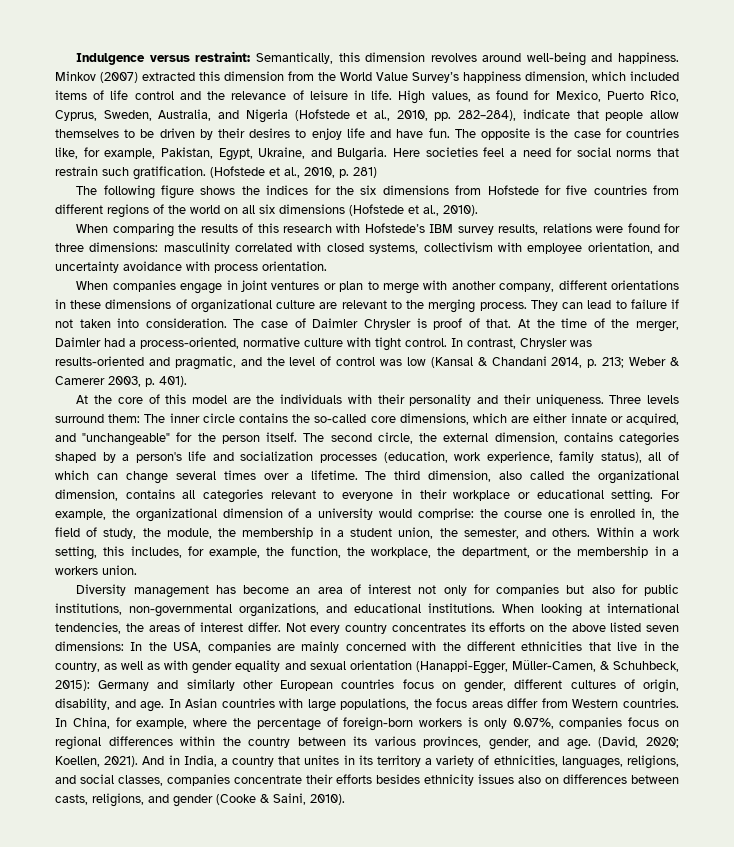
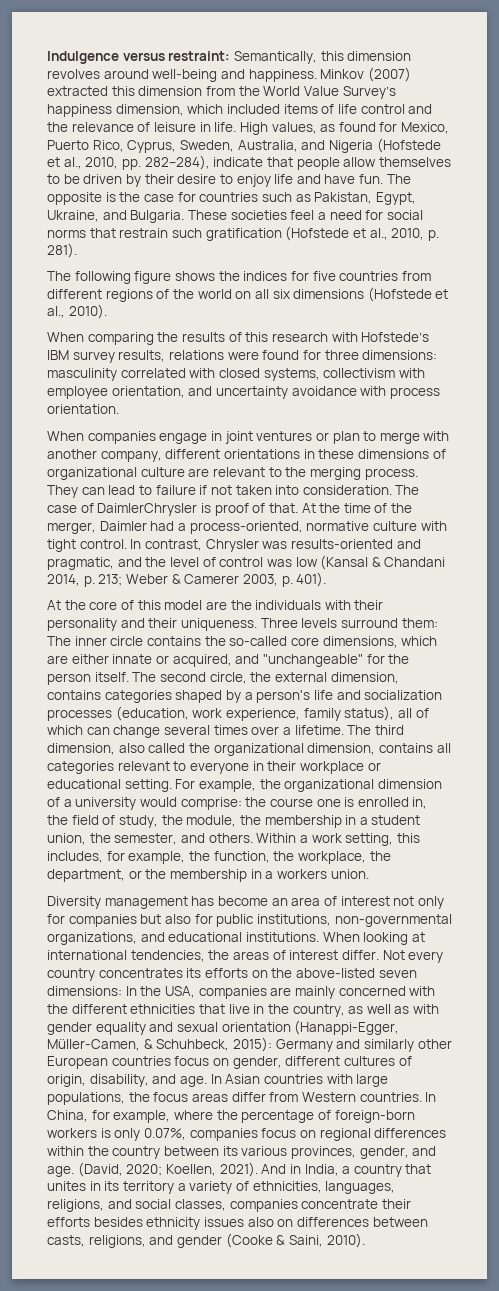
- High values, as found for Mexico, Puerto Rico, Cyprus, Sweden, Australia, and Nigeria (Hofstede et al., 2010, pp. 282–284), indicate that people allow themselves to be driven by their desires to enjoy life and have fun.
+ High values, as found for Mexico, Puerto Rico, Cyprus, Sweden, Australia, and Nigeria (Hofstede et al., 2010, pp. 282–284), indicate that people allow themselves to be driven by their desire to enjoy life and have fun.
- The opposite is the case for countries like, for example, Pakistan, Egypt, Ukraine, and Bulgaria.
+ The opposite is the case for countries such as Pakistan, Egypt, Ukraine, and Bulgaria.
- Here societies feel a need for social norms that restrain such gratification. (Hofstede et al., 2010, p. 281)
+ These societies feel a need for social norms that restrain such gratification (Hofstede et al., 2010, p. 281).
- The following figure shows the indices for the six dimensions from Hofstede for five countries from different regions of the world on all six dimensions (Hofstede et al., 2010).
+ The following figure shows the indices for five countries from different regions of the world on all six dimensions (Hofstede et al., 2010).
- The case of Daimler Chrysler is proof of that.
+ The case of DaimlerChrysler is proof of that.
- Not every country concentrates its efforts on the above listed seven dimensions: In the USA, companies are mainly concerned with the different ethnicities that live in the country, as well as with gender equality and sexual orientation (Hanappi-Egger, Müller-Camen, & Schuhbeck, 2015): Germany and similarly other European countries focus on gender, different cultures of origin, disability, and age.
+ Not every country concentrates its efforts on the above-listed seven dimensions: In the USA, companies are mainly concerned with the different ethnicities that live in the country, as well as with gender equality and sexual orientation (Hanappi-Egger, Müller-Camen, & Schuhbeck, 2015): Germany and similarly other European countries focus on gender, different cultures of origin, disability, and age.

